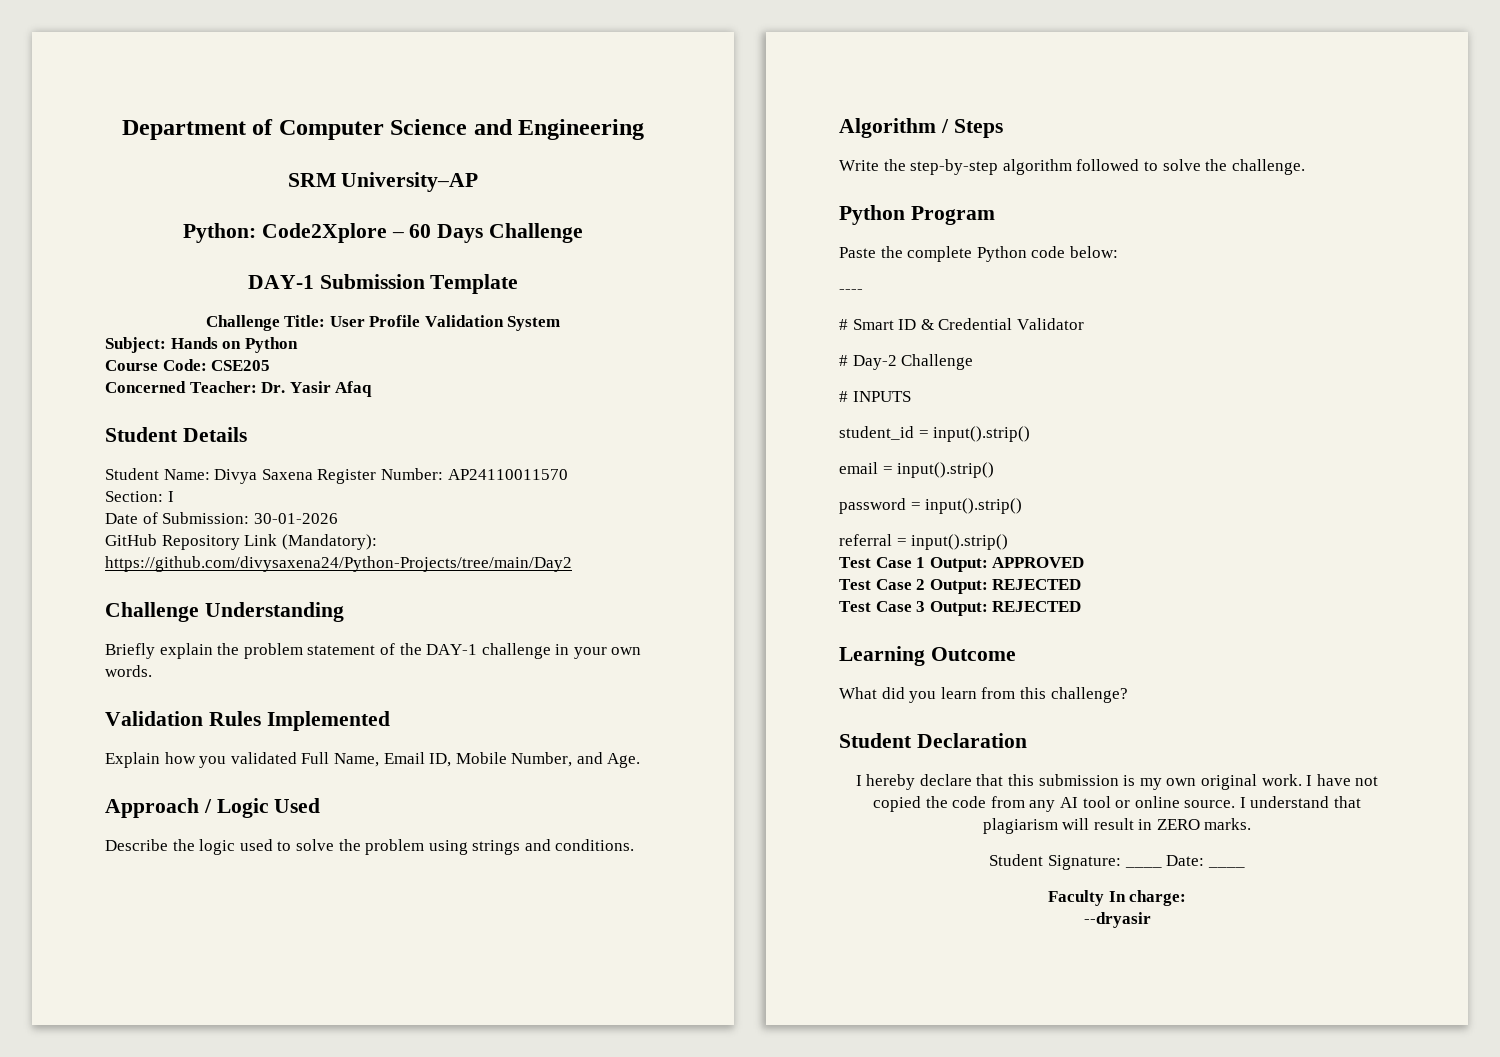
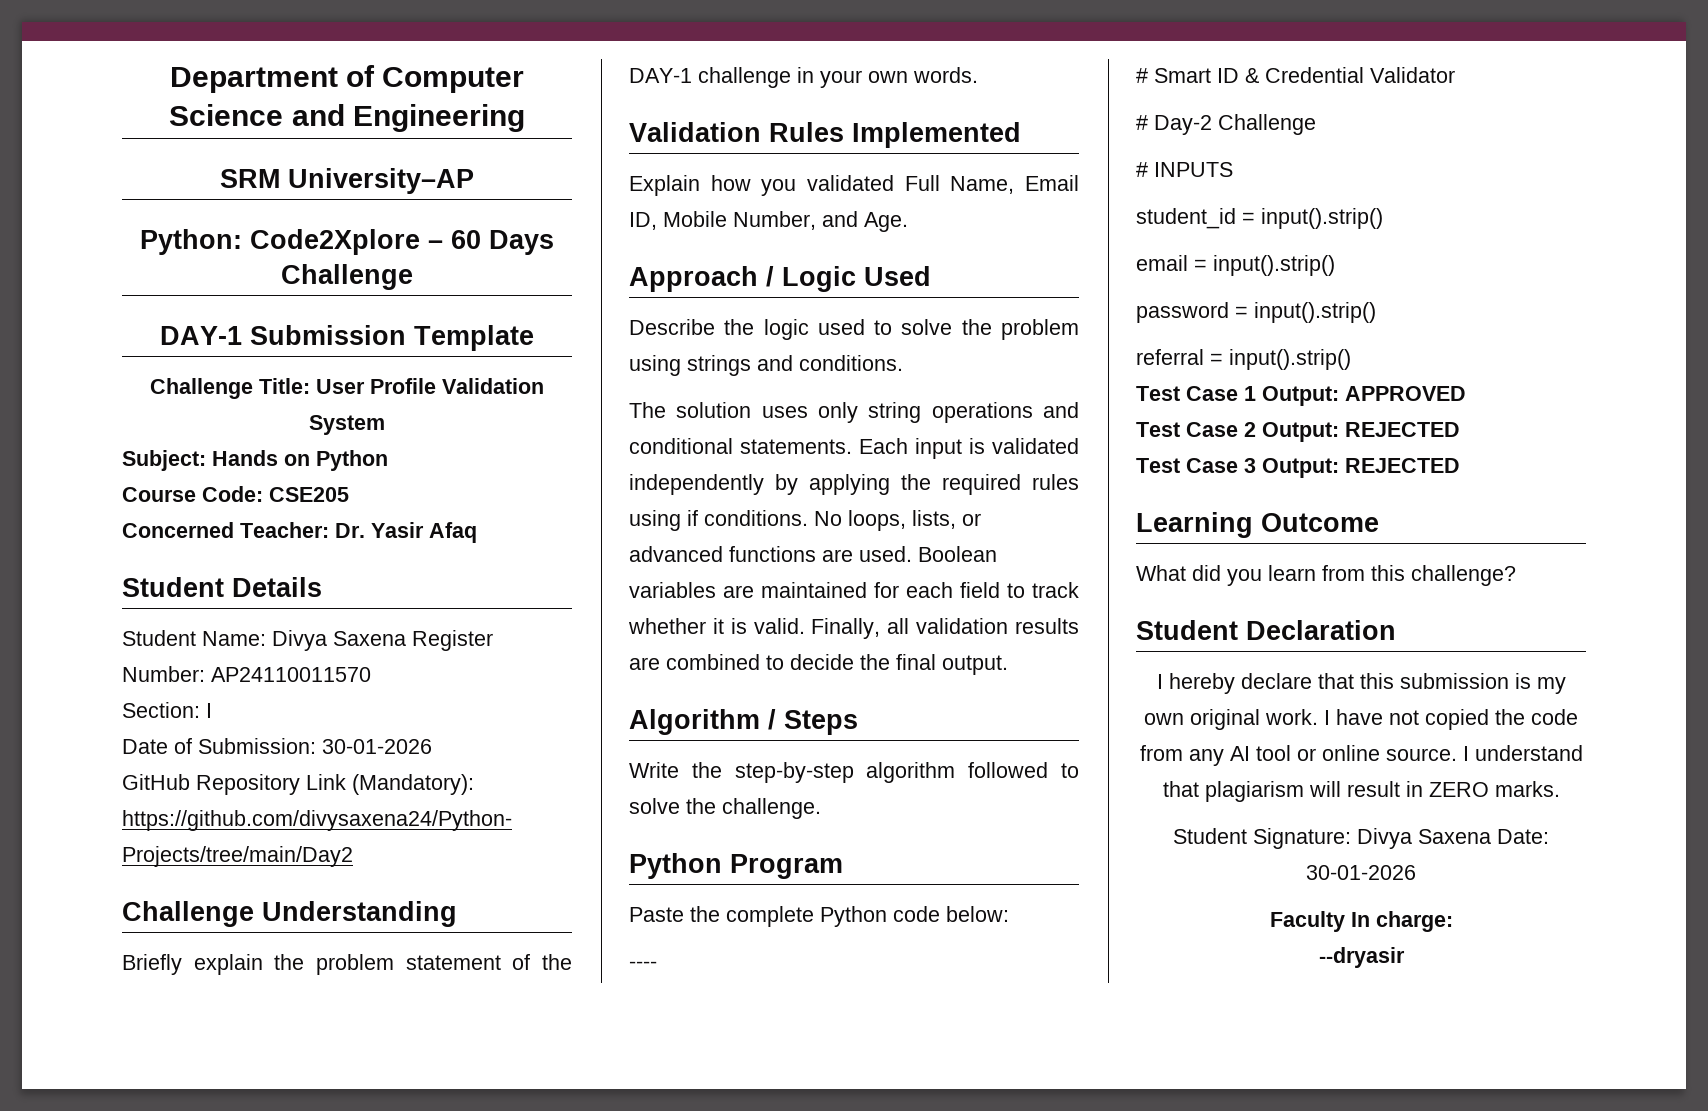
+ The solution uses only string operations and conditional statements. Each input is validated independently by applying the required rules using if conditions. No loops, lists, or advanced functions are used. Boolean variables are maintained for each field to track whether it is valid. Finally, all validation results are combined to decide the final output.
- Student Signature: ____ Date: ____
+ Student Signature: Divya Saxena Date: 30-01-2026

